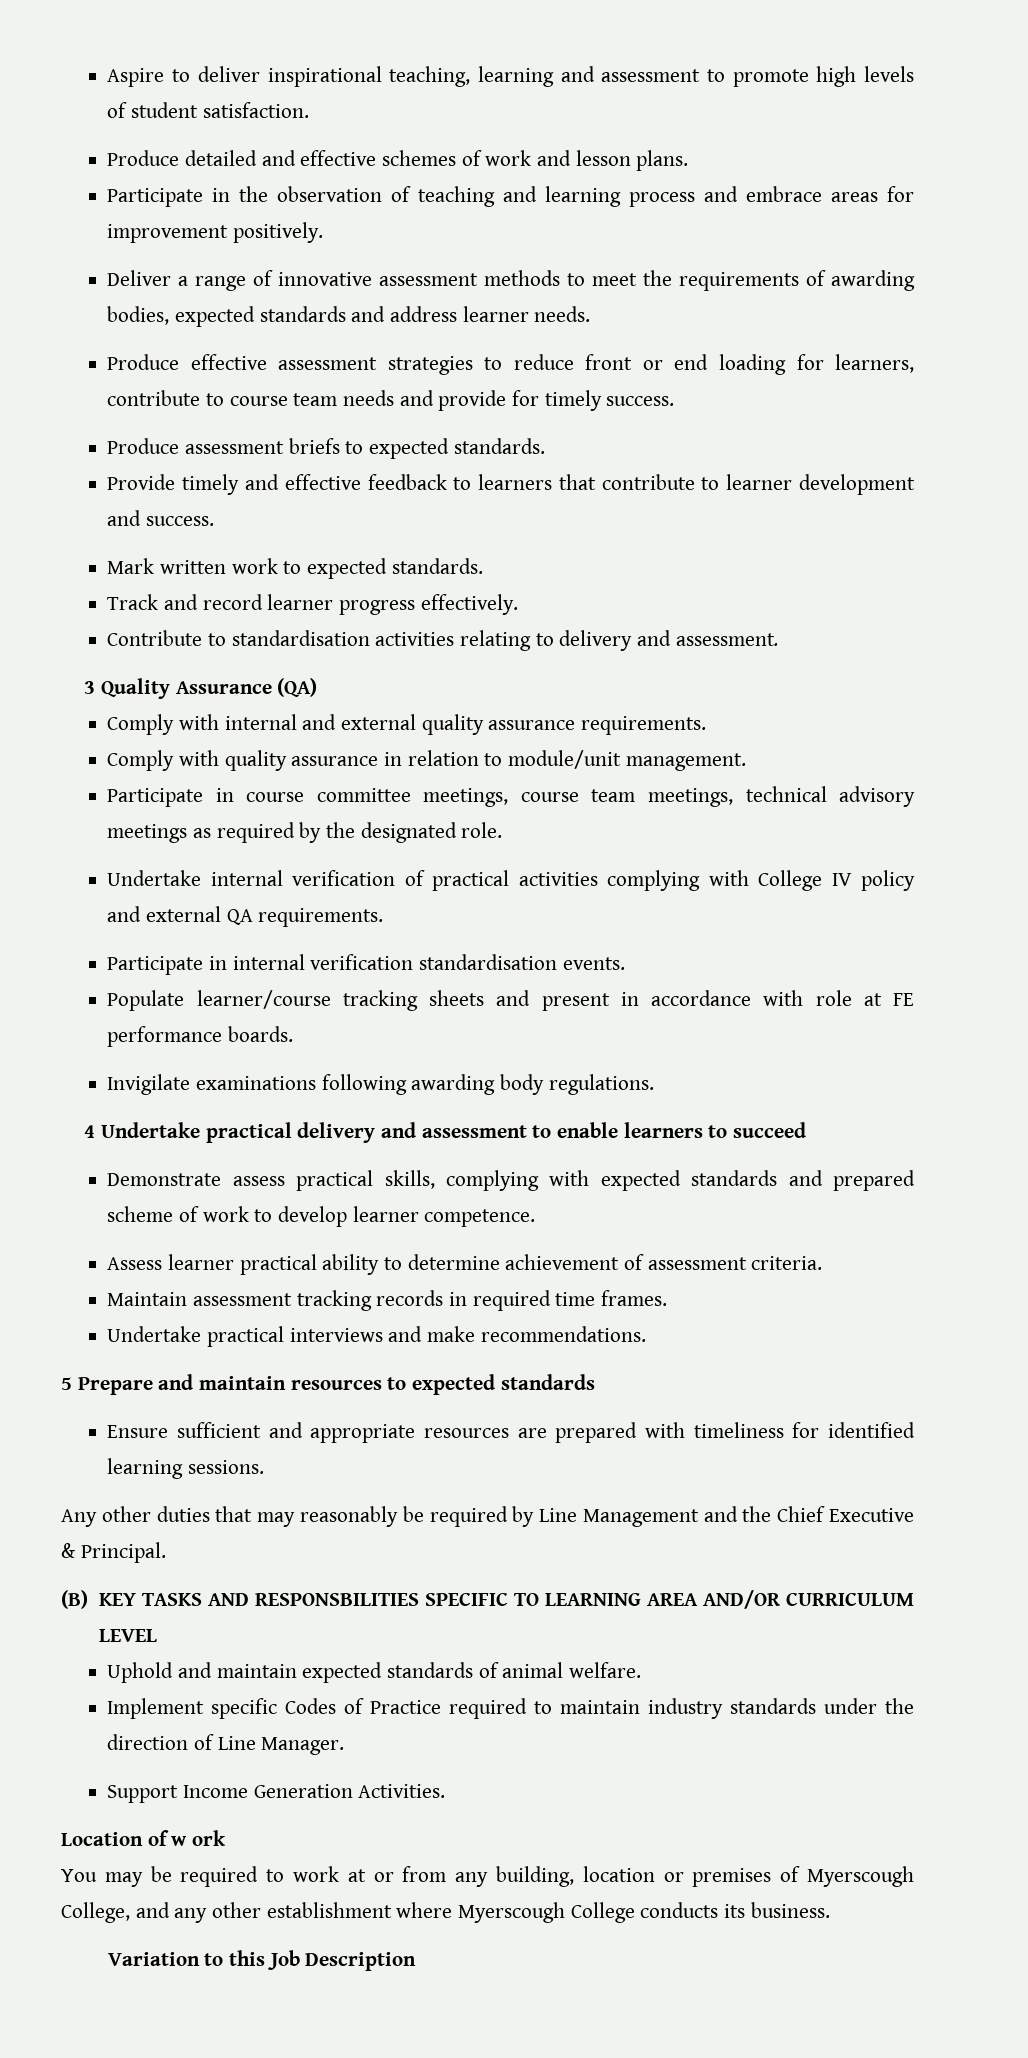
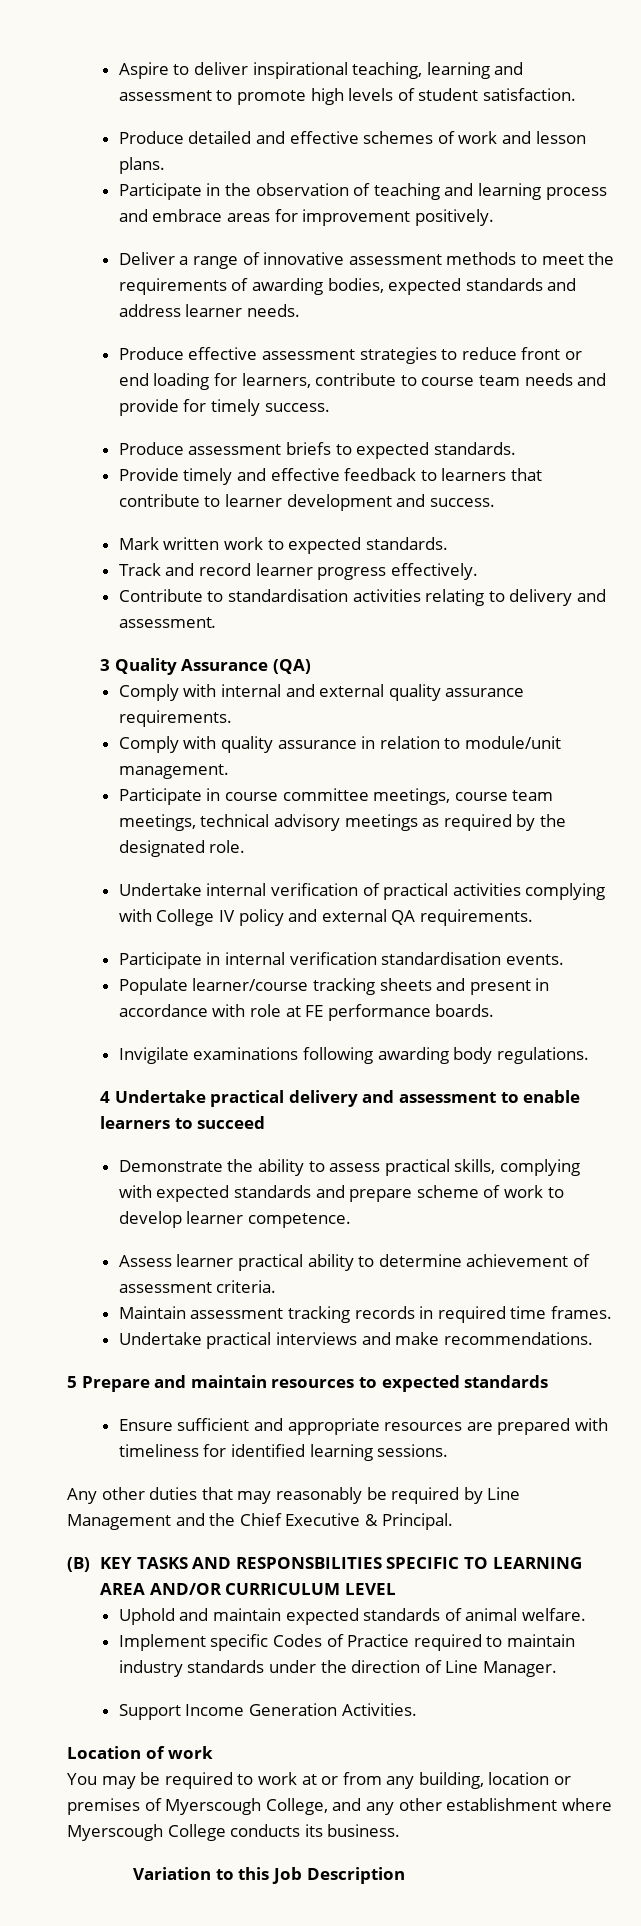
- Demonstrate assess practical skills, complying with expected standards and prepared scheme of work to develop learner competence.
+ Demonstrate the ability to assess practical skills, complying with expected standards and prepare scheme of work to develop learner competence.
- Location of w ork
+ Location of work

